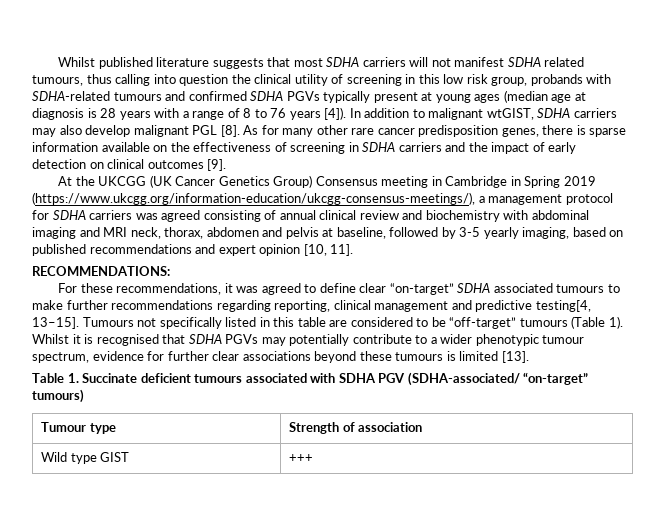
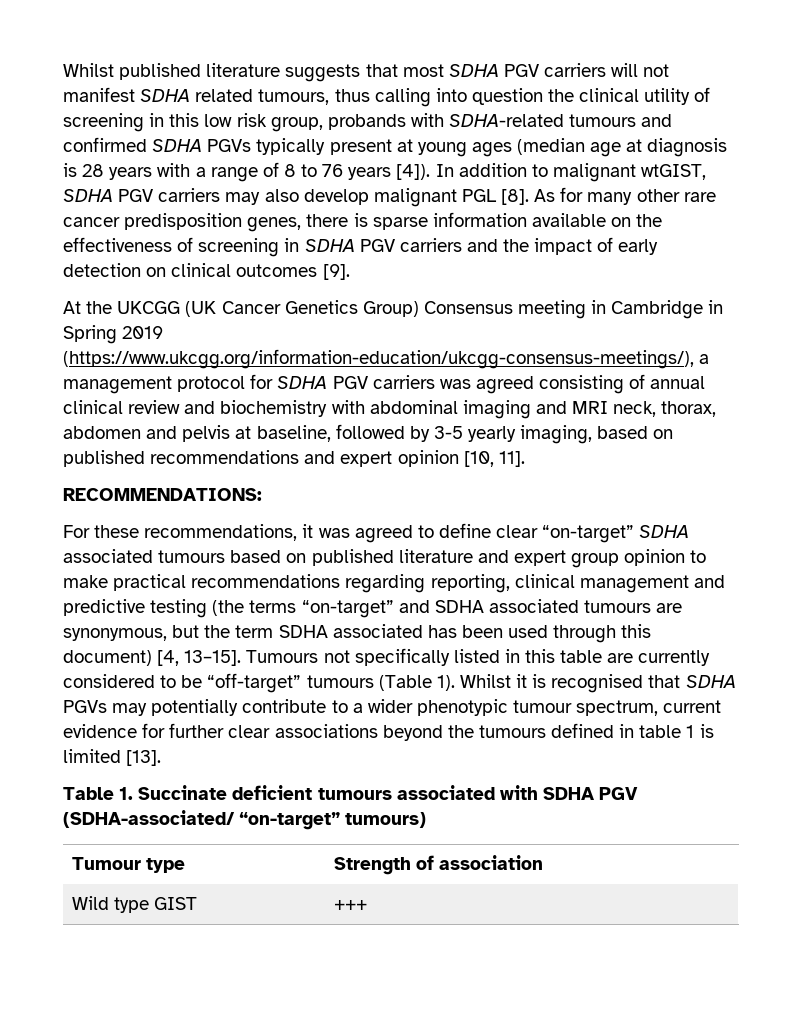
- Whilst published literature suggests that most SDHA carriers will not manifest SDHA related tumours, thus calling into question the clinical utility of screening in this low risk group, probands with SDHA-related tumours and confirmed SDHA PGVs typically present at young ages (median age at diagnosis is 28 years with a range of 8 to 76 years [4]).
+ Whilst published literature suggests that most SDHA PGV carriers will not manifest SDHA related tumours, thus calling into question the clinical utility of screening in this low risk group, probands with SDHA-related tumours and confirmed SDHA PGVs typically present at young ages (median age at diagnosis is 28 years with a range of 8 to 76 years [4]).
- In addition to malignant wtGIST, SDHA carriers may also develop malignant PGL [8].
+ In addition to malignant wtGIST, SDHA PGV carriers may also develop malignant PGL [8].
- As for many other rare cancer predisposition genes, there is sparse information available on the effectiveness of screening in SDHA carriers and the impact of early detection on clinical outcomes [9].
+ As for many other rare cancer predisposition genes, there is sparse information available on the effectiveness of screening in SDHA PGV carriers and the impact of early detection on clinical outcomes [9].
- At the UKCGG (UK Cancer Genetics Group) Consensus meeting in Cambridge in Spring 2019 (https://www.ukcgg.org/information-education/ukcgg-consensus-meetings/), a management protocol for SDHA carriers was agreed consisting of annual clinical review and biochemistry with abdominal imaging and MRI neck, thorax, abdomen and pelvis at baseline, followed by 3-5 yearly imaging, based on published recommendations and expert opinion [10, 11].
+ At the UKCGG (UK Cancer Genetics Group) Consensus meeting in Cambridge in Spring 2019 (https://www.ukcgg.org/information-education/ukcgg-consensus-meetings/), a management protocol for SDHA PGV carriers was agreed consisting of annual clinical review and biochemistry with abdominal imaging and MRI neck, thorax, abdomen and pelvis at baseline, followed by 3-5 yearly imaging, based on published recommendations and expert opinion [10, 11].
- For these recommendations, it was agreed to define clear “on-target” SDHA associated tumours to make further recommendations regarding reporting, clinical management and predictive testing[4, 13–15].
+ For these recommendations, it was agreed to define clear “on-target” SDHA associated tumours based on published literature and expert group opinion to make practical recommendations regarding reporting, clinical management and predictive testing (the terms “on-target” and SDHA associated tumours are synonymous, but the term SDHA associated has been used through this document) [4, 13–15].
- Tumours not specifically listed in this table are considered to be “off-target” tumours (Table 1).
+ Tumours not specifically listed in this table are currently considered to be “off-target” tumours (Table 1).
- Whilst it is recognised that SDHA PGVs may potentially contribute to a wider phenotypic tumour spectrum, evidence for further clear associations beyond these tumours is limited [13].
+ Whilst it is recognised that SDHA PGVs may potentially contribute to a wider phenotypic tumour spectrum, current evidence for further clear associations beyond the tumours defined in table 1 is limited [13].

